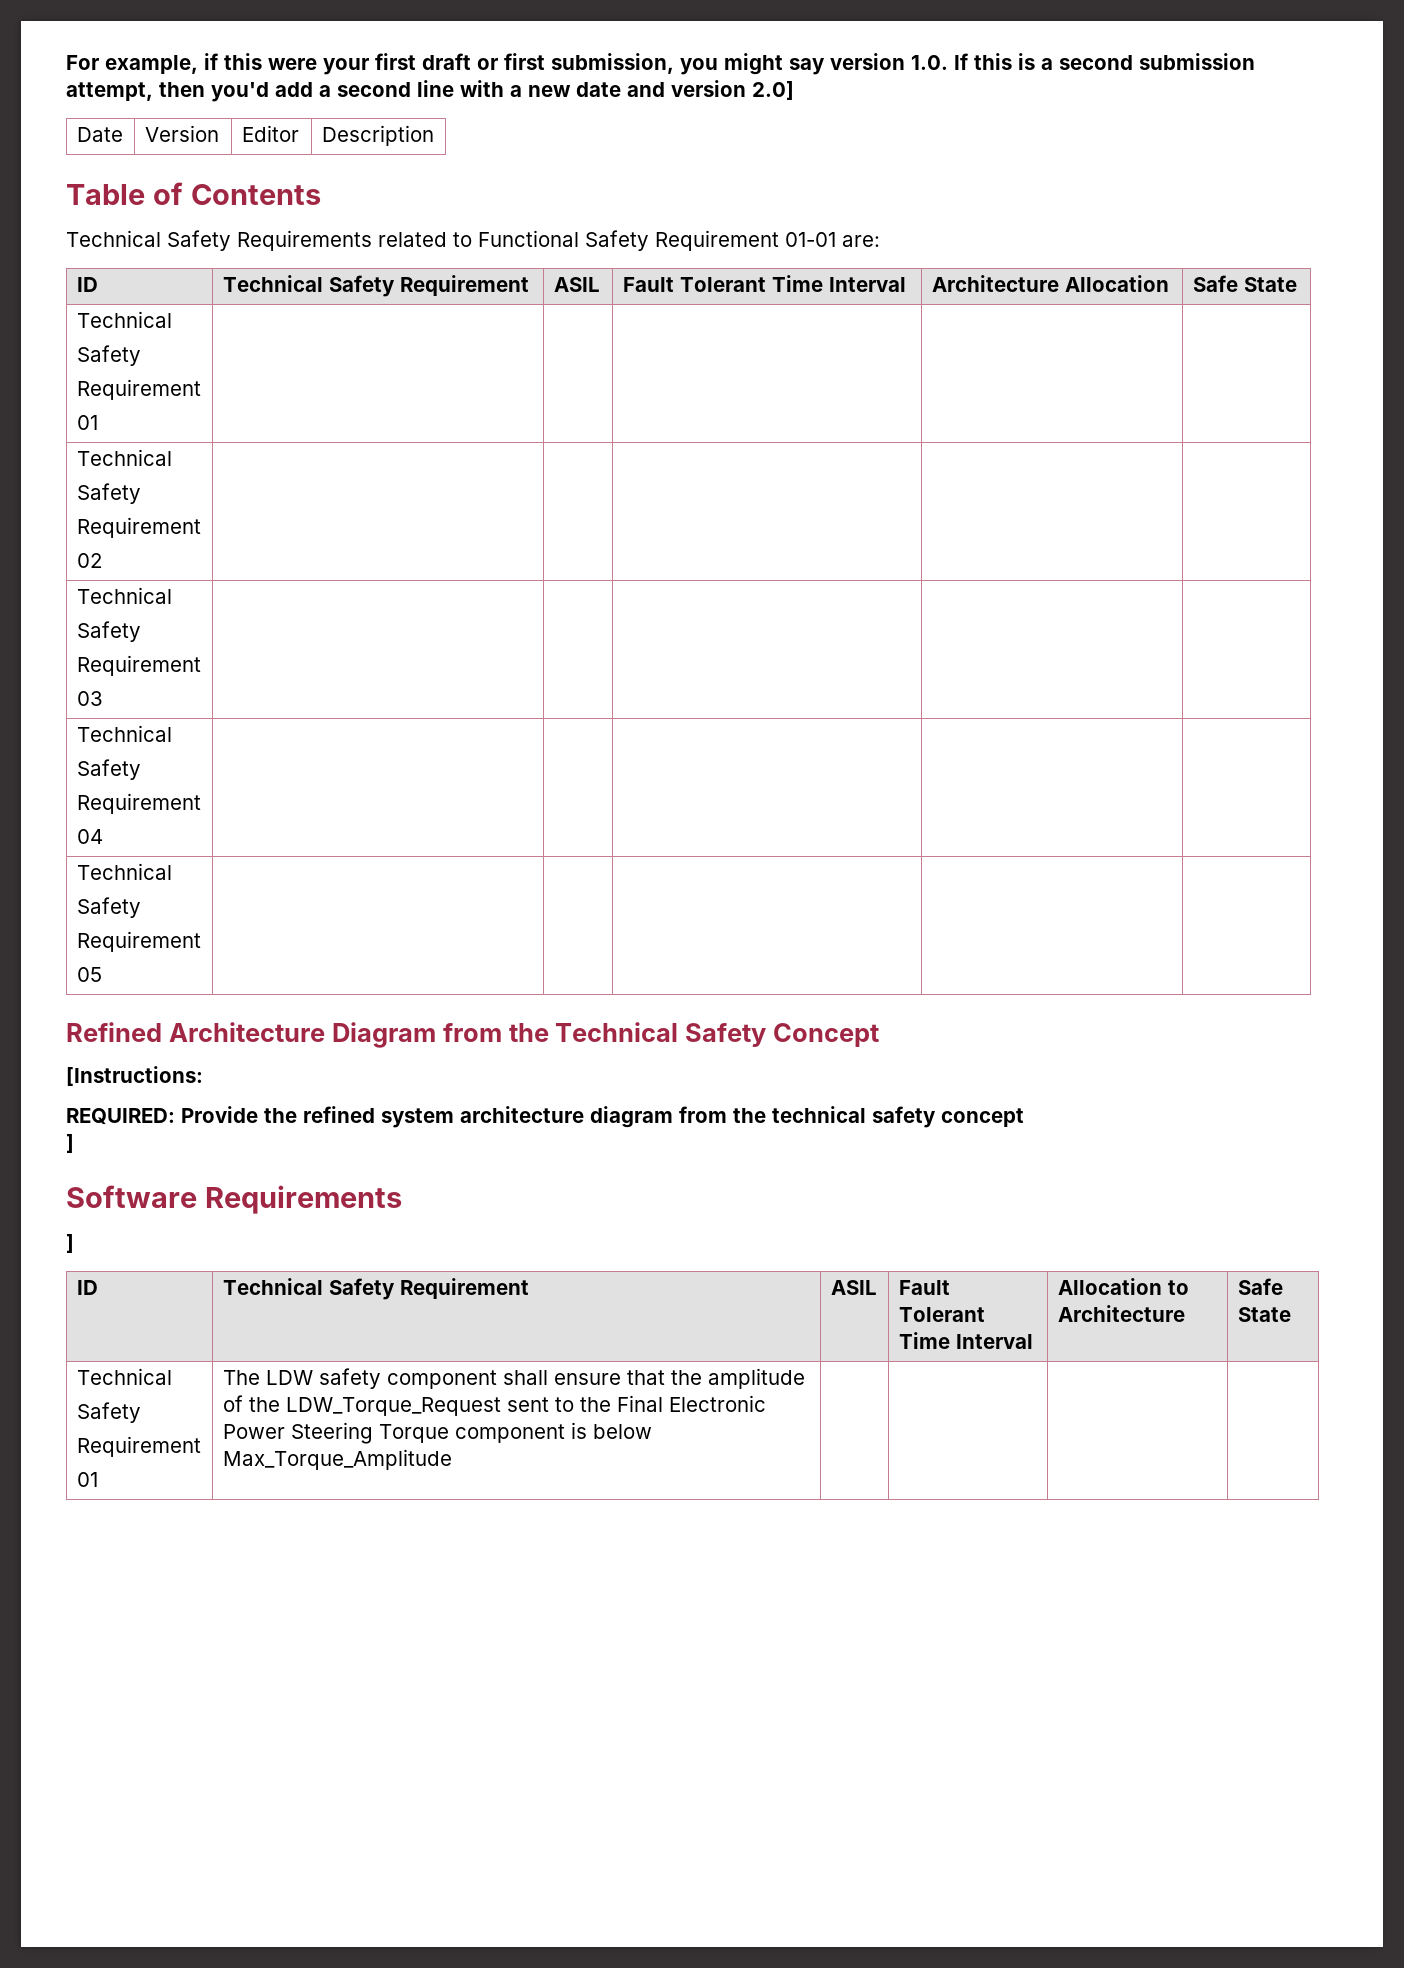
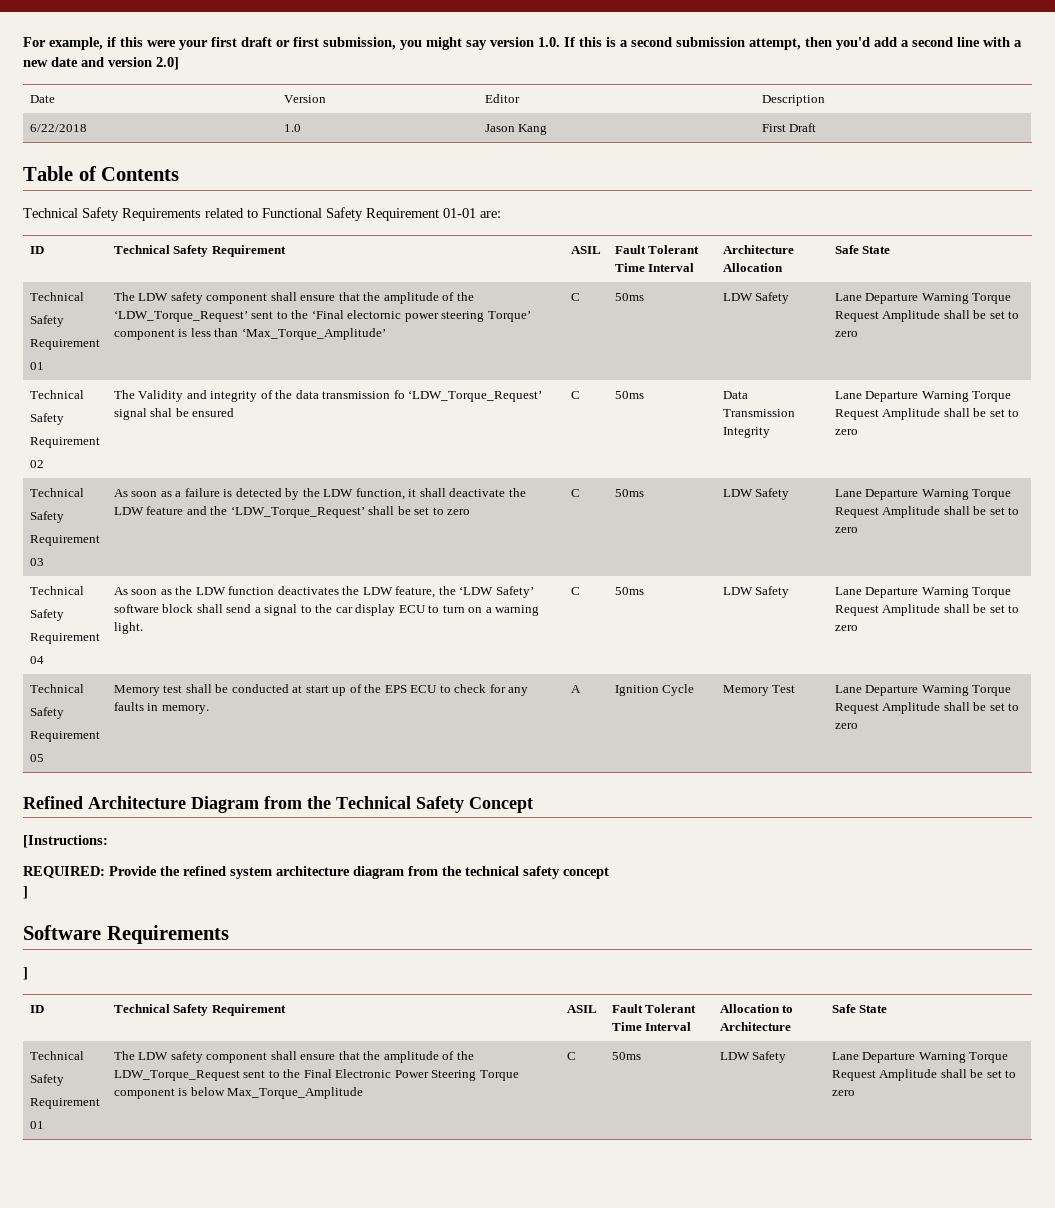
+ 6/22/2018 | 1.0 | Jason Kang | First Draft
- 01 | | | | |
+ 01 | The LDW safety component shall ensure that the amplitude of the ‘LDW_Torque_Request’ sent to the ‘Final electornic power steering Torque’ component is less than ‘Max_Torque_Amplitude’ | C | 50ms | LDW Safety | Lane Departure Warning Torque Request Amplitude shall be set to zero
  Technical
  Safety
  Requirement
- 02 | | | | |
+ 02 | The Validity and integrity of the data transmission fo ‘LDW_Torque_Request’ signal shal be ensured | C | 50ms | Data Transmission Integrity | Lane Departure Warning Torque Request Amplitude shall be set to zero
  Technical
  Safety
  Requirement
- 03 | | | | |
+ 03 | As soon as a failure is detected by the LDW function, it shall deactivate the LDW feature and the ‘LDW_Torque_Request’ shall be set to zero | C | 50ms | LDW Safety | Lane Departure Warning Torque Request Amplitude shall be set to zero
  Technical
  Safety
  Requirement
- 04 | | | | |
+ 04 | As soon as the LDW function deactivates the LDW feature, the ‘LDW Safety’ software block shall send a signal to the car display ECU to turn on a warning light. | C | 50ms | LDW Safety | Lane Departure Warning Torque Request Amplitude shall be set to zero
  Technical
  Safety
  Requirement
- 05 | | | | |
+ 05 | Memory test shall be conducted at start up of the EPS ECU to check for any faults in memory. | A | Ignition Cycle | Memory Test | Lane Departure Warning Torque Request Amplitude shall be set to zero
- The LDW safety component shall ensure that the amplitude of the LDW_Torque_Request sent to the Final Electronic Power Steering Torque component is below Max_Torque_Amplitude
+ The LDW safety component shall ensure that the amplitude of the LDW_Torque_Request sent to the Final Electronic Power Steering Torque component is below Max_Torque_Amplitude | C | 50ms | LDW Safety | Lane Departure Warning Torque Request Amplitude shall be set to zero

